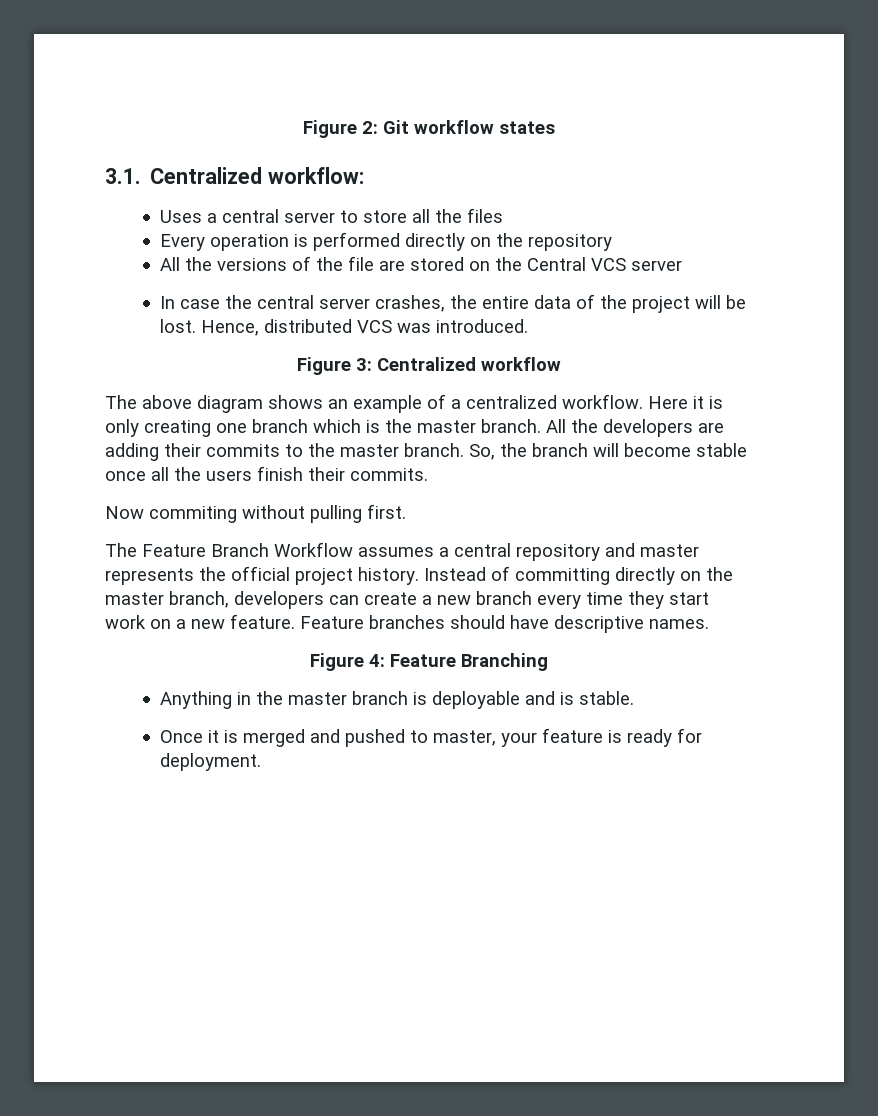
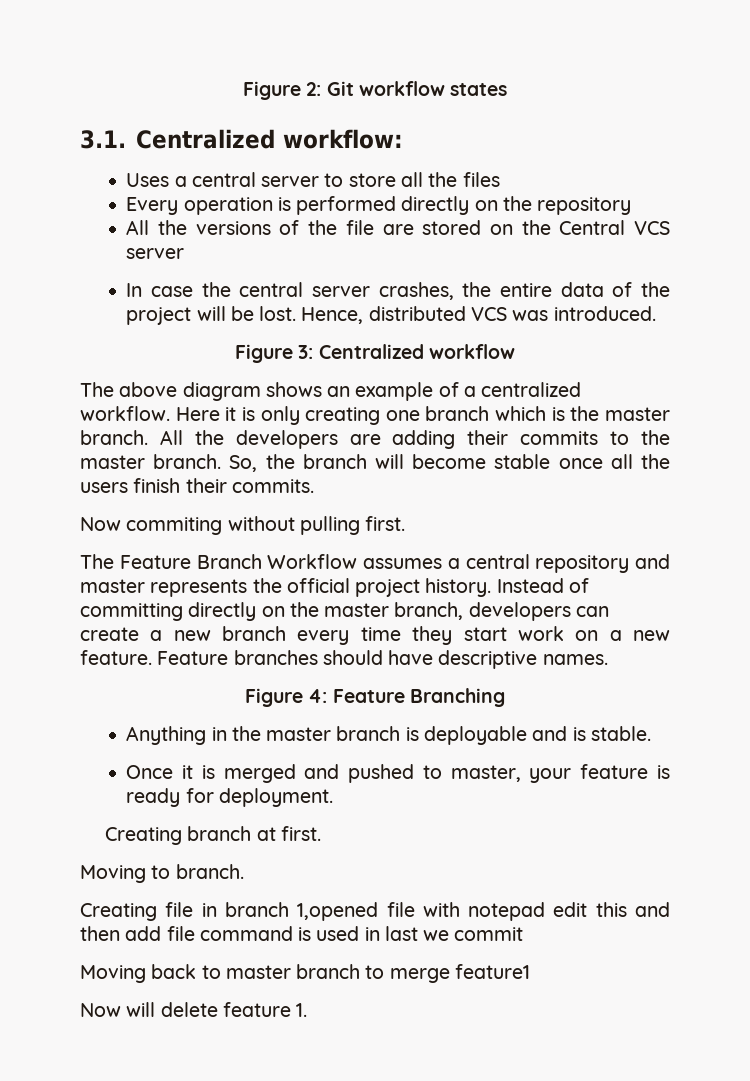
+ Creating branch at first.
+ Moving to branch.
+ Creating file in branch 1,opened file with notepad edit this and then add file command is used in last we commit
+ Moving back to master branch to merge feature1
+ Now will delete feature 1.

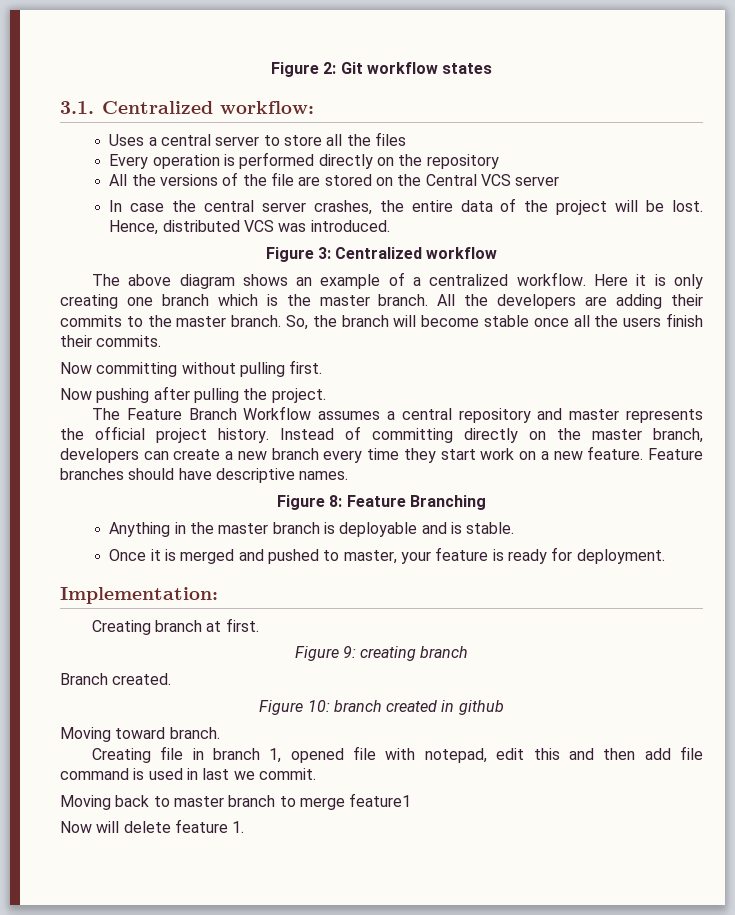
- Now commiting without pulling first.
+ Now committing without pulling first.
+ Now pushing after pulling the project.
- Figure 4: Feature Branching
+ Figure 8: Feature Branching
+ Implementation:
- Moving to branch.
+ Figure 9: creating branch
+ Branch created.
+ Figure 10: branch created in github
+ Moving toward branch.
- Creating file in branch 1,opened file with notepad edit this and then add file command is used in last we commit
+ Creating file in branch 1, opened file with notepad, edit this and then add file command is used in last we commit.

